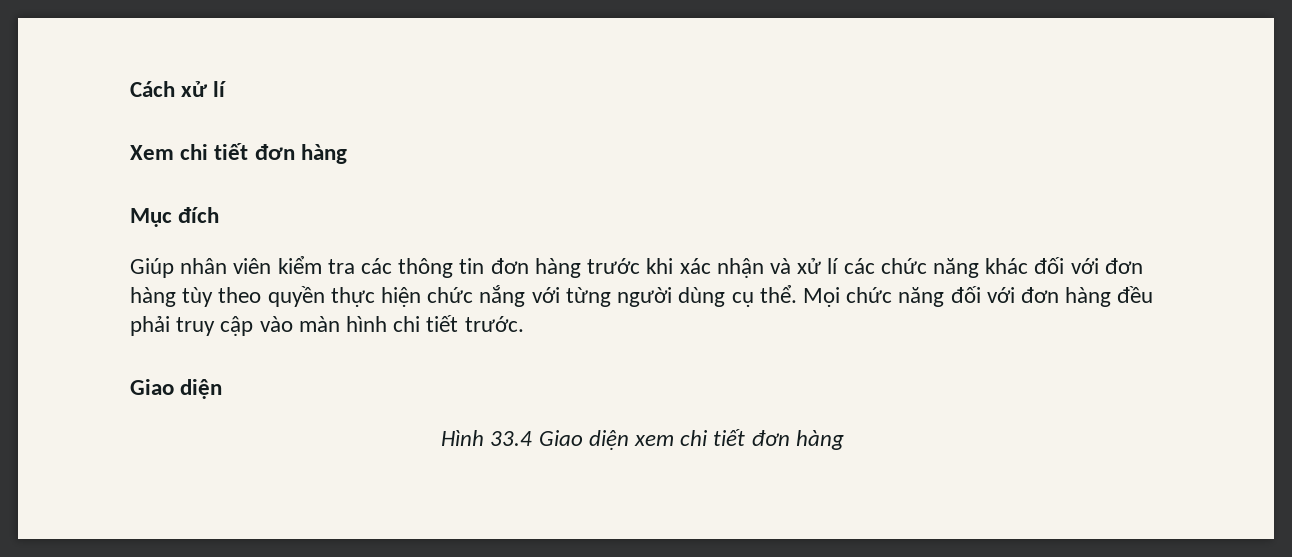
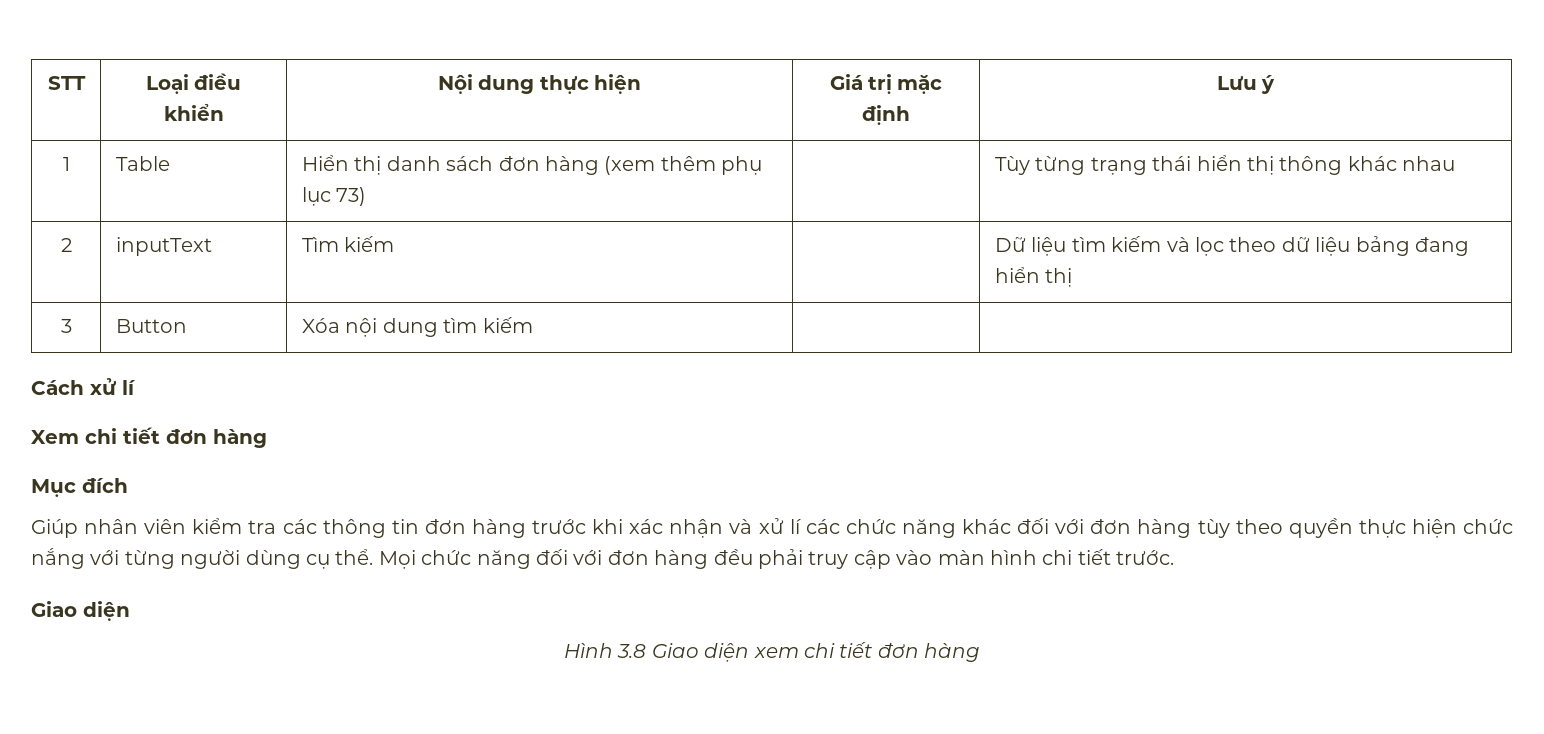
+ STT | Loại điều khiển | Nội dung thực hiện | Giá trị mặc định | Lưu ý
+ 1 | Table | Hiển thị danh sách đơn hàng (xem thêm phụ lục 73) | | Tùy từng trạng thái hiển thị thông khác nhau
+ 2 | inputText | Tìm kiếm | | Dữ liệu tìm kiếm và lọc theo dữ liệu bảng đang hiển thị
+ 3 | Button | Xóa nội dung tìm kiếm | |
- Hình 33.4 Giao diện xem chi tiết đơn hàng
+ Hình 3.8 Giao diện xem chi tiết đơn hàng

